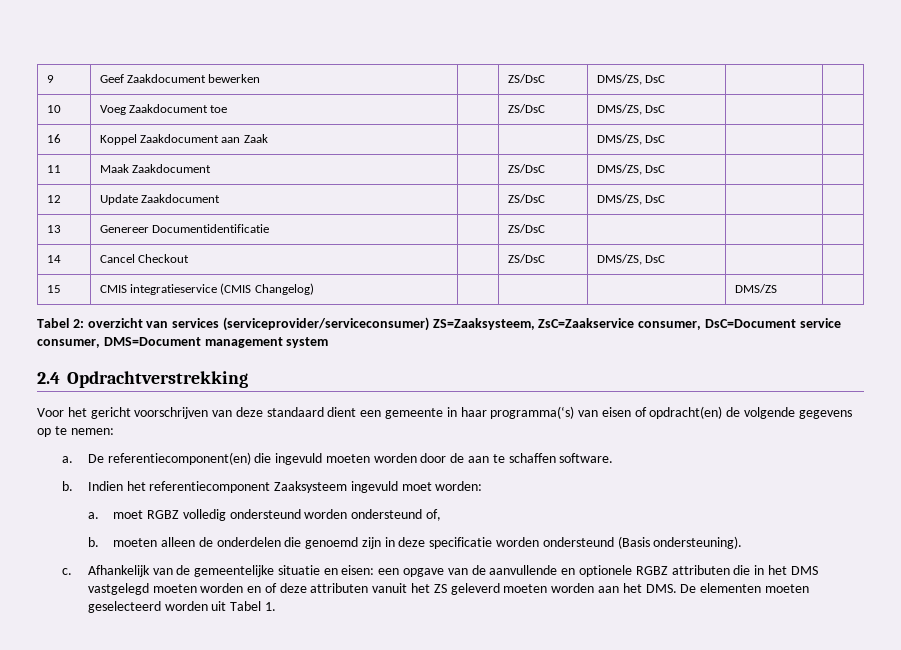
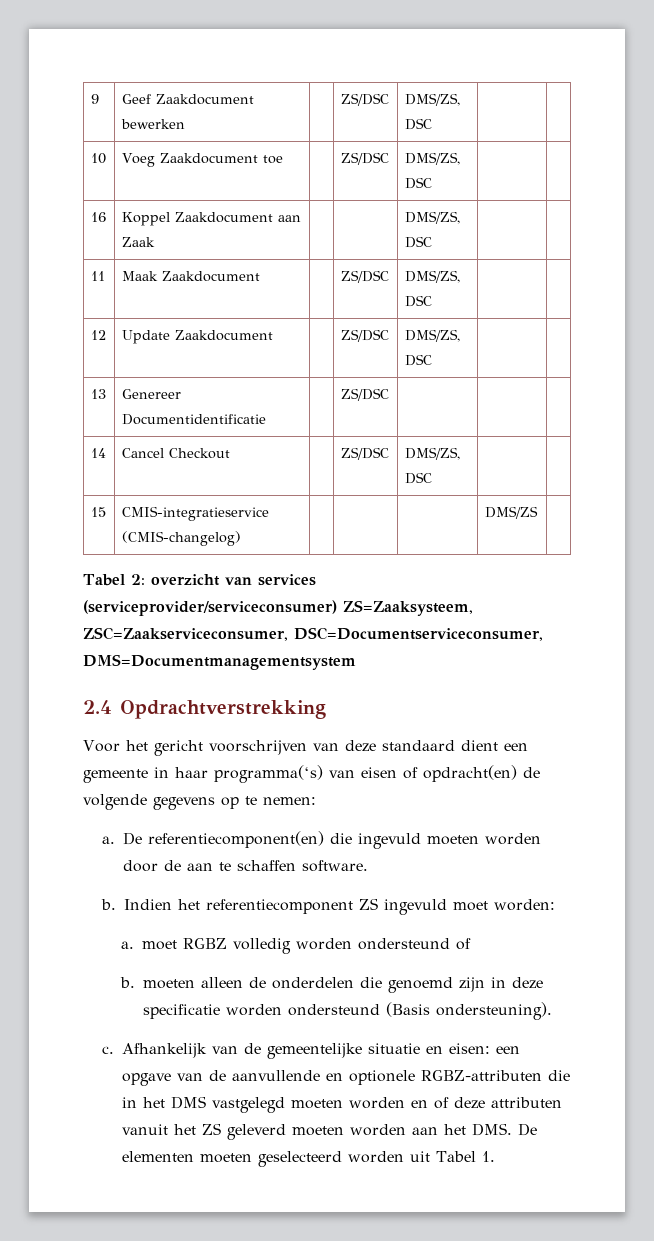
- 9 | Geef Zaakdocument bewerken | | ZS/DsC | DMS/ZS, DsC | |
+ 9 | Geef Zaakdocument bewerken | | ZS/DSC | DMS/ZS, DSC | |
- 10 | Voeg Zaakdocument toe | | ZS/DsC | DMS/ZS, DsC | |
+ 10 | Voeg Zaakdocument toe | | ZS/DSC | DMS/ZS, DSC | |
- 16 | Koppel Zaakdocument aan Zaak | | | DMS/ZS, DsC | |
+ 16 | Koppel Zaakdocument aan Zaak | | | DMS/ZS, DSC | |
- 11 | Maak Zaakdocument | | ZS/DsC | DMS/ZS, DsC | |
+ 11 | Maak Zaakdocument | | ZS/DSC | DMS/ZS, DSC | |
- 12 | Update Zaakdocument | | ZS/DsC | DMS/ZS, DsC | |
+ 12 | Update Zaakdocument | | ZS/DSC | DMS/ZS, DSC | |
- 13 | Genereer Documentidentificatie | | ZS/DsC | | |
+ 13 | Genereer Documentidentificatie | | ZS/DSC | | |
- 14 | Cancel Checkout | | ZS/DsC | DMS/ZS, DsC | |
+ 14 | Cancel Checkout | | ZS/DSC | DMS/ZS, DSC | |
- 15 | CMIS integratieservice (CMIS Changelog) | | | | DMS/ZS |
+ 15 | CMIS-integratieservice (CMIS-changelog) | | | | DMS/ZS |
- Tabel 2: overzicht van services (serviceprovider/serviceconsumer) ZS=Zaaksysteem, ZsC=Zaakservice consumer, DsC=Document service consumer, DMS=Document management system
+ Tabel 2: overzicht van services (serviceprovider/serviceconsumer) ZS=Zaaksysteem, ZSC=Zaakserviceconsumer, DSC=Documentserviceconsumer, DMS=Documentmanagementsystem
- Indien het referentiecomponent Zaaksysteem ingevuld moet worden:
+ Indien het referentiecomponent ZS ingevuld moet worden:
- a. moet RGBZ volledig ondersteund worden ondersteund of,
+ a. moet RGBZ volledig worden ondersteund of
- Afhankelijk van de gemeentelijke situatie en eisen: een opgave van de aanvullende en optionele RGBZ attributen die in het DMS vastgelegd moeten worden en of deze attributen vanuit het ZS geleverd moeten worden aan het DMS. De elementen moeten geselecteerd worden uit Tabel 1.
+ Afhankelijk van de gemeentelijke situatie en eisen: een opgave van de aanvullende en optionele RGBZ-attributen die in het DMS vastgelegd moeten worden en of deze attributen vanuit het ZS geleverd moeten worden aan het DMS. De elementen moeten geselecteerd worden uit Tabel 1.

